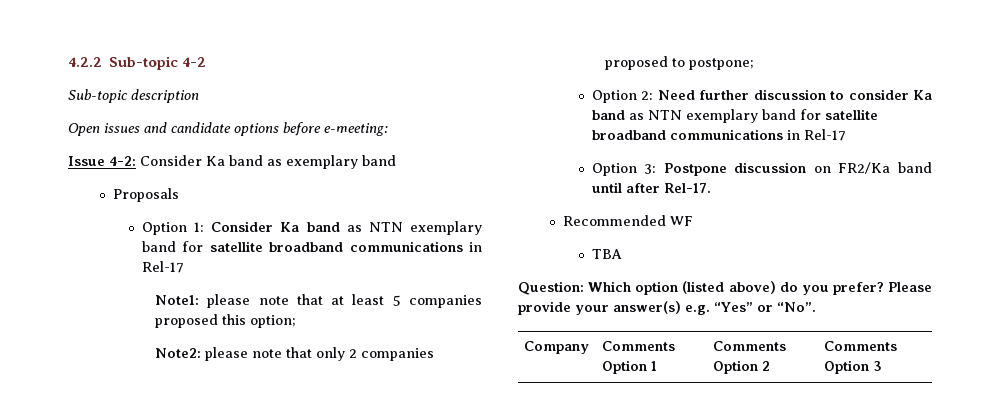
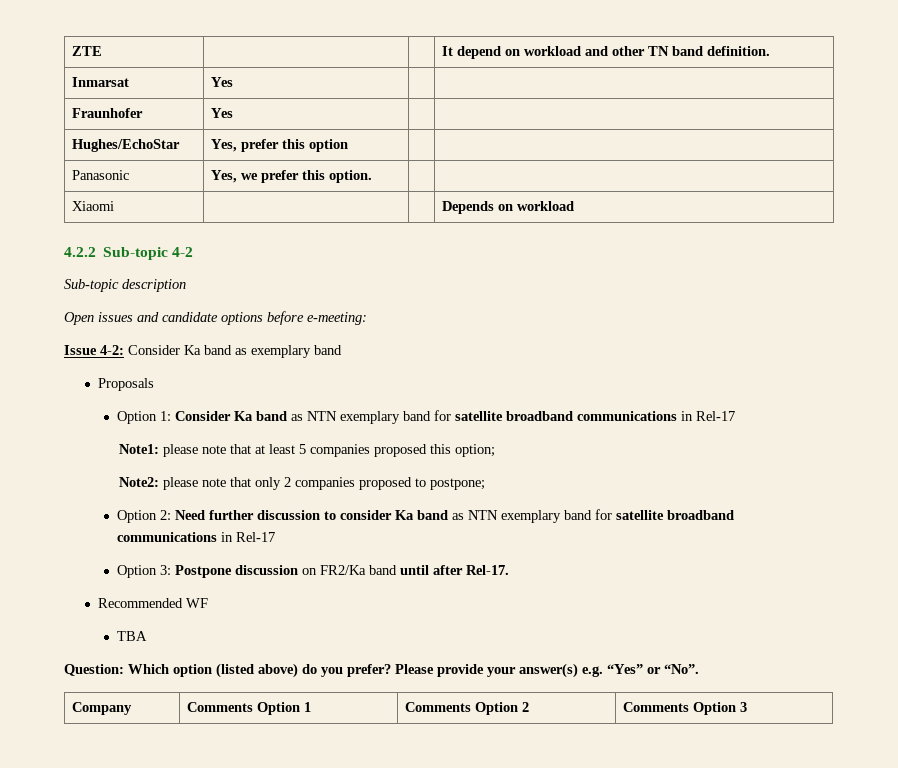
+ ZTE | | | It depend on workload and other TN band definition.
+ Inmarsat | Yes | |
+ Fraunhofer | Yes | |
+ Hughes/EchoStar | Yes, prefer this option | |
+ Panasonic | Yes, we prefer this option. | |
+ Xiaomi | | | Depends on workload

